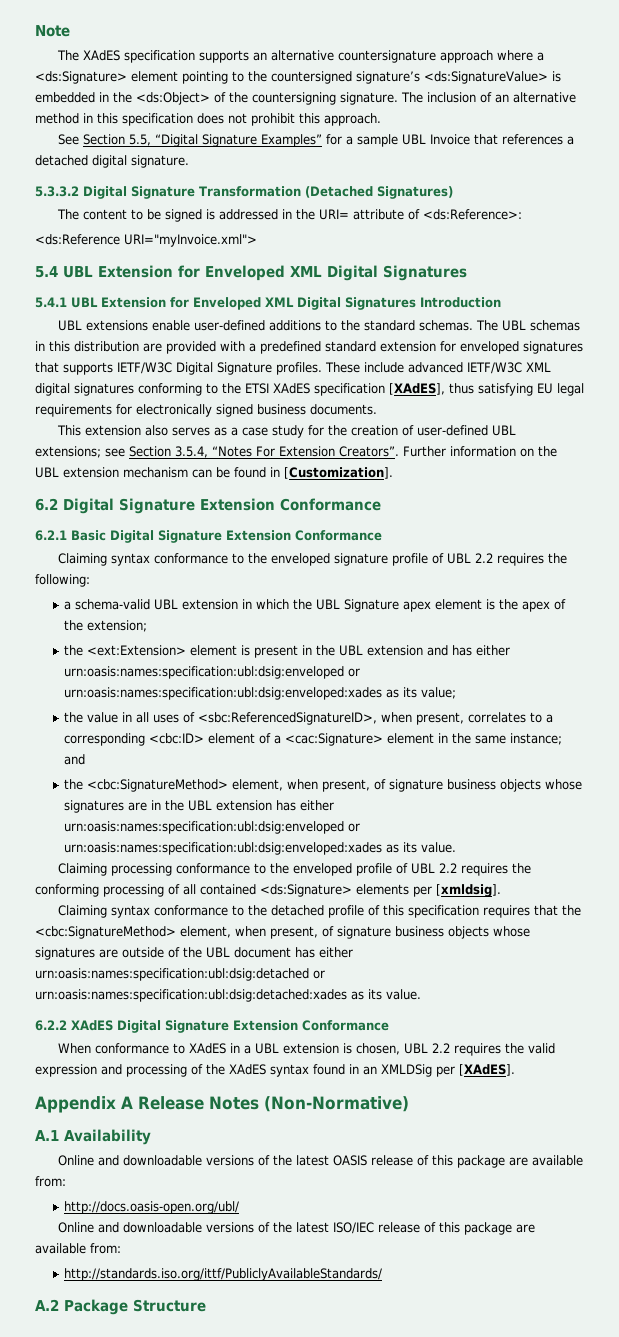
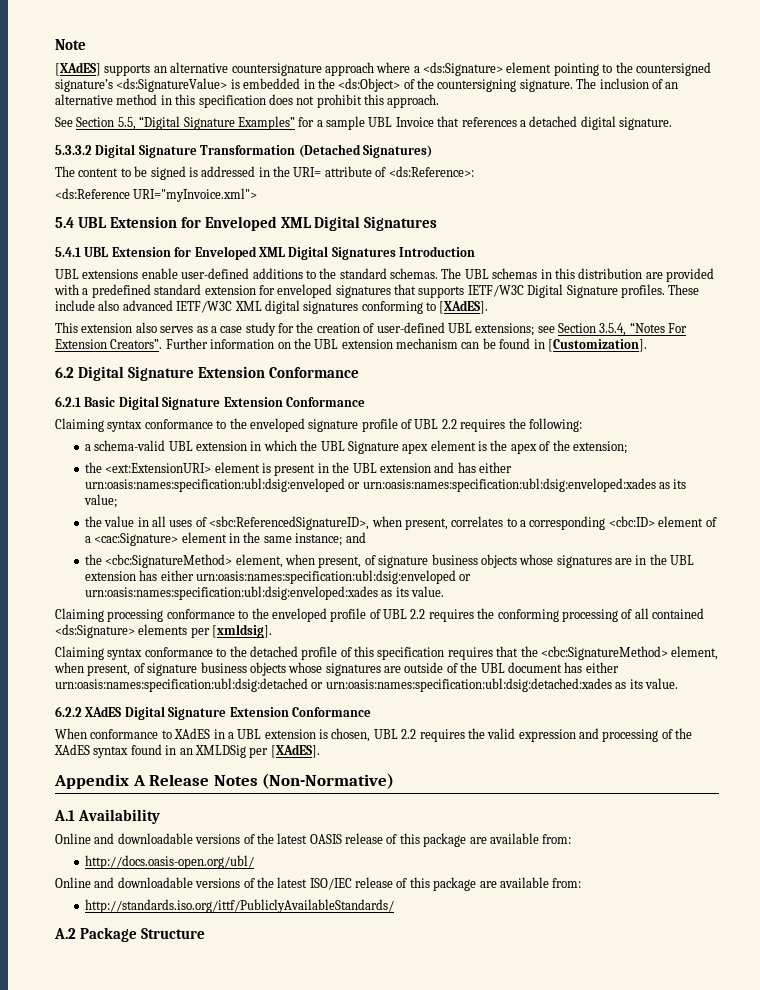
- The XAdES specification supports an alternative countersignature approach where a <ds:Signature> element pointing to the countersigned signature’s <ds:SignatureValue> is embedded in the <ds:Object> of the countersigning signature.
+ [XAdES] supports an alternative countersignature approach where a <ds:Signature> element pointing to the countersigned signature’s <ds:SignatureValue> is embedded in the <ds:Object> of the countersigning signature.
- These include advanced IETF/W3C XML digital signatures conforming to the ETSI XAdES specification [XAdES], thus satisfying EU legal requirements for electronically signed business documents.
+ These include also advanced IETF/W3C XML digital signatures conforming to [XAdES].
- the <ext:Extension> element is present in the UBL extension and has either urn:oasis:names:specification:ubl:dsig:enveloped or urn:oasis:names:specification:ubl:dsig:enveloped:xades as its value;
+ the <ext:ExtensionURI> element is present in the UBL extension and has either urn:oasis:names:specification:ubl:dsig:enveloped or urn:oasis:names:specification:ubl:dsig:enveloped:xades as its value;

